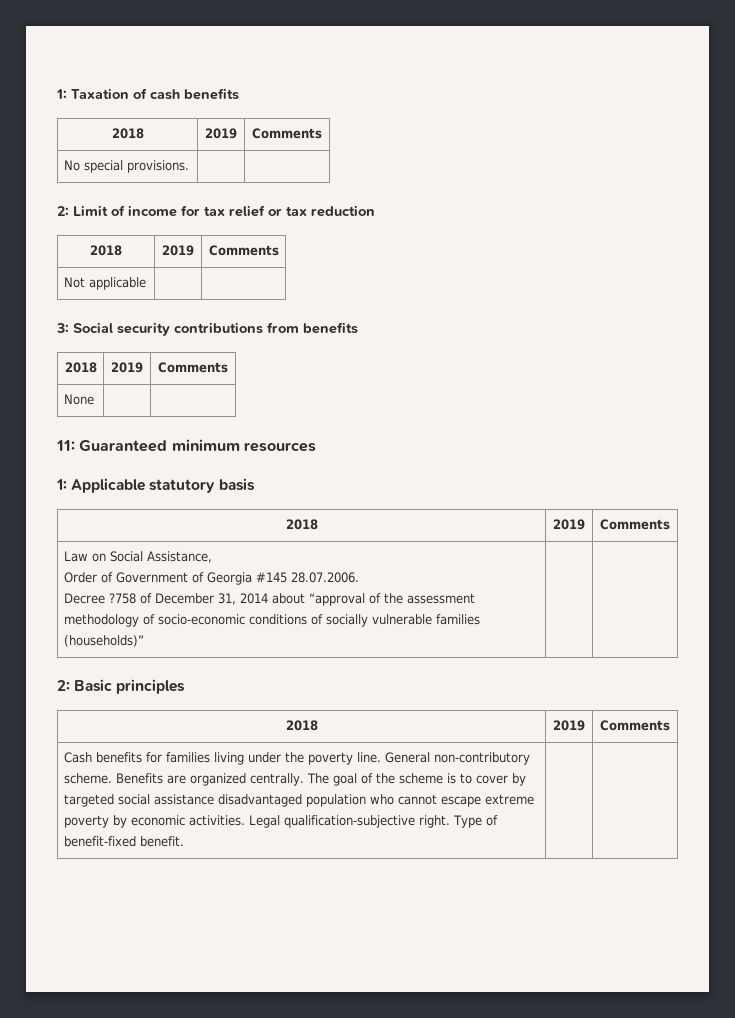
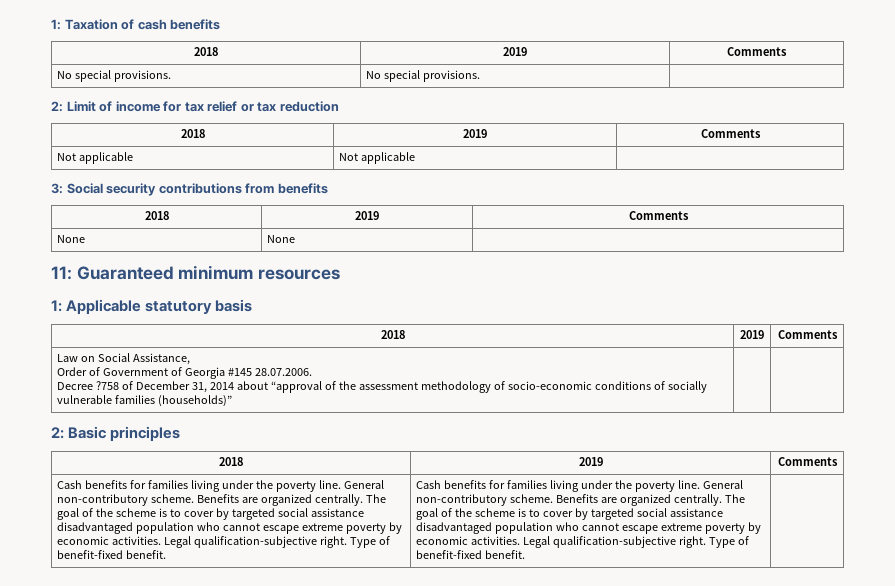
- No special provisions. | |
+ No special provisions. | No special provisions. |
- Not applicable | |
+ Not applicable | Not applicable |
- None | |
+ None | None |
- Type of benefit-fixed benefit.
+ Type of benefit-fixed benefit. | Cash benefits for families living under the poverty line. General non-contributory scheme. Benefits are organized centrally. The goal of the scheme is to cover by targeted social assistance disadvantaged population who cannot escape extreme poverty by economic activities. Legal qualification-subjective right. Type of benefit-fixed benefit.

